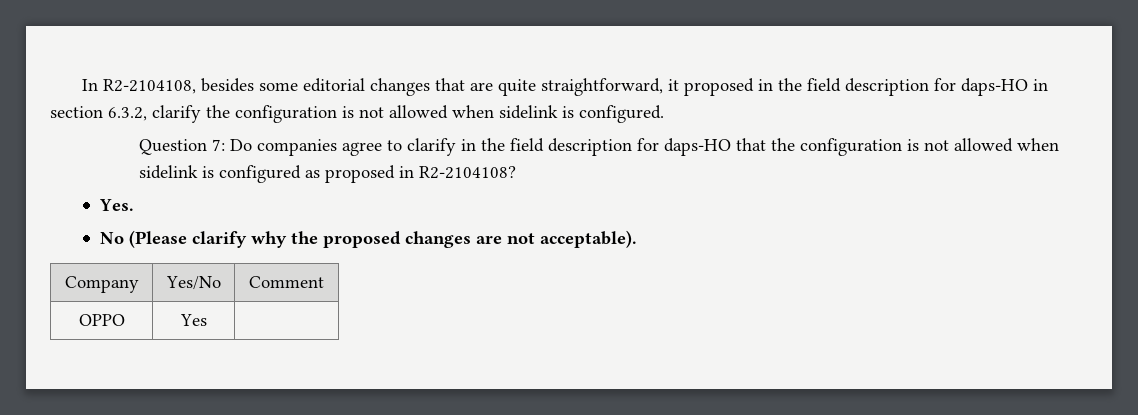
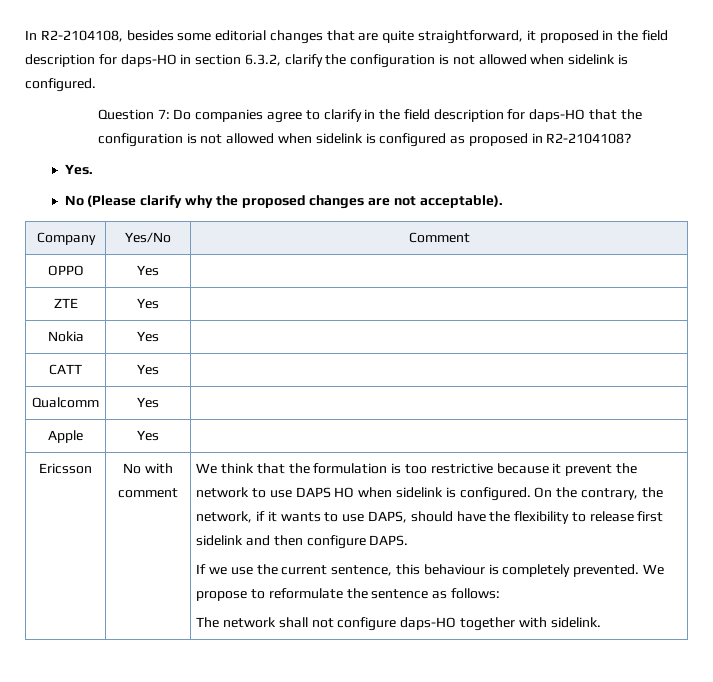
+ ZTE | Yes |
+ Nokia | Yes |
+ CATT | Yes |
+ Qualcomm | Yes |
+ Apple | Yes |
+ Ericsson | No with comment | We think that the formulation is too restrictive because it prevent the network to use DAPS HO when sidelink is configured. On the contrary, the network, if it wants to use DAPS, should have the flexibility to release first sidelink and then configure DAPS.
+ If we use the current sentence, this behaviour is completely prevented. We propose to reformulate the sentence as follows:
+ The network shall not configure daps-HO together with sidelink.

